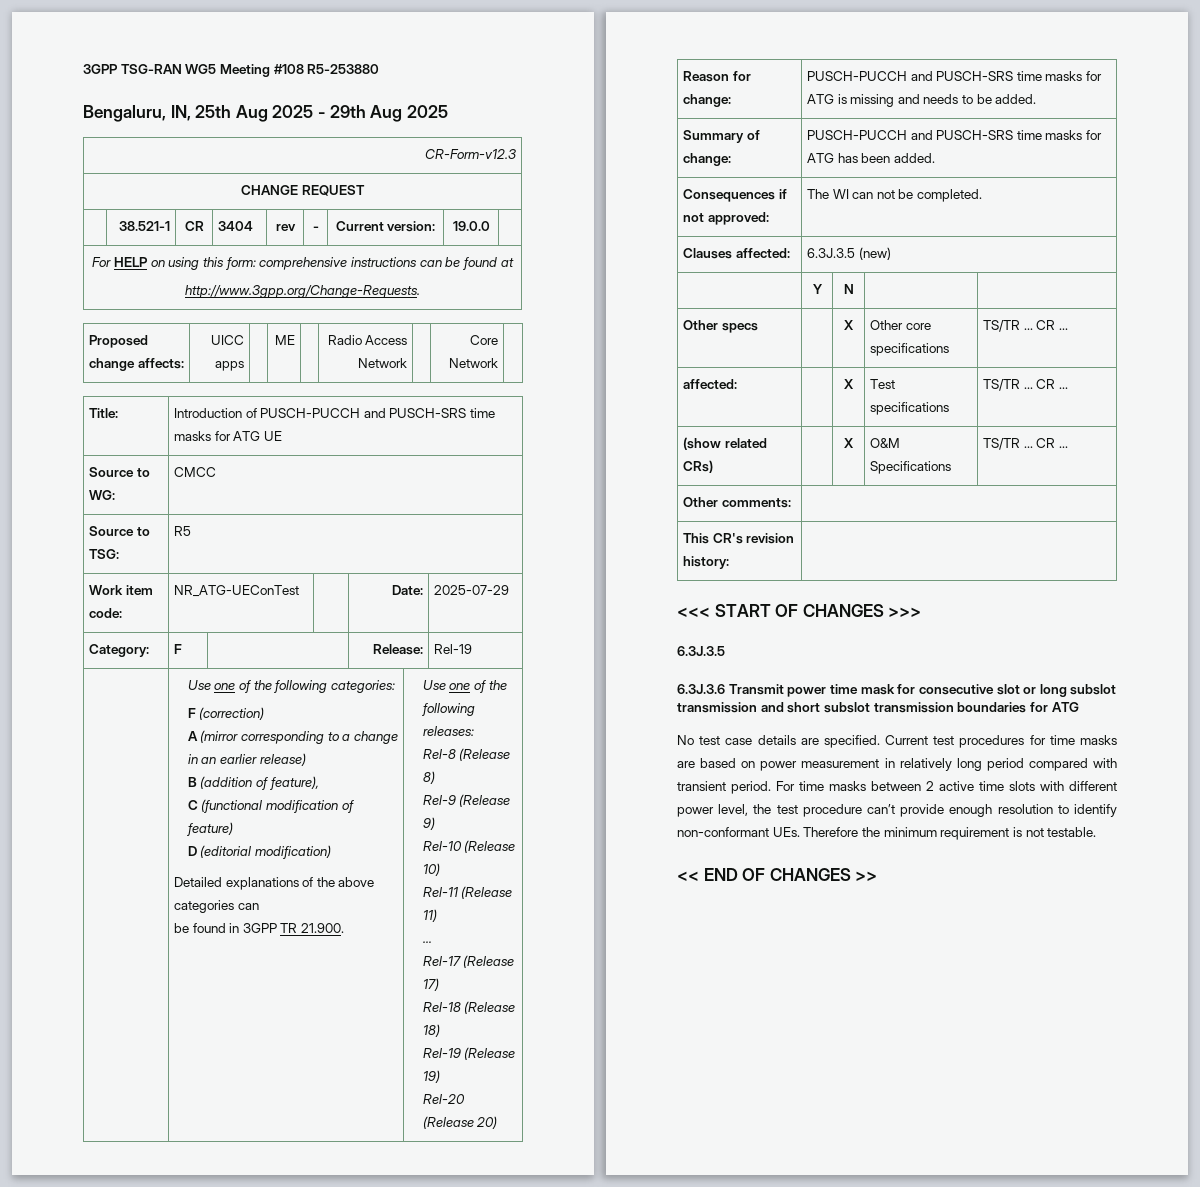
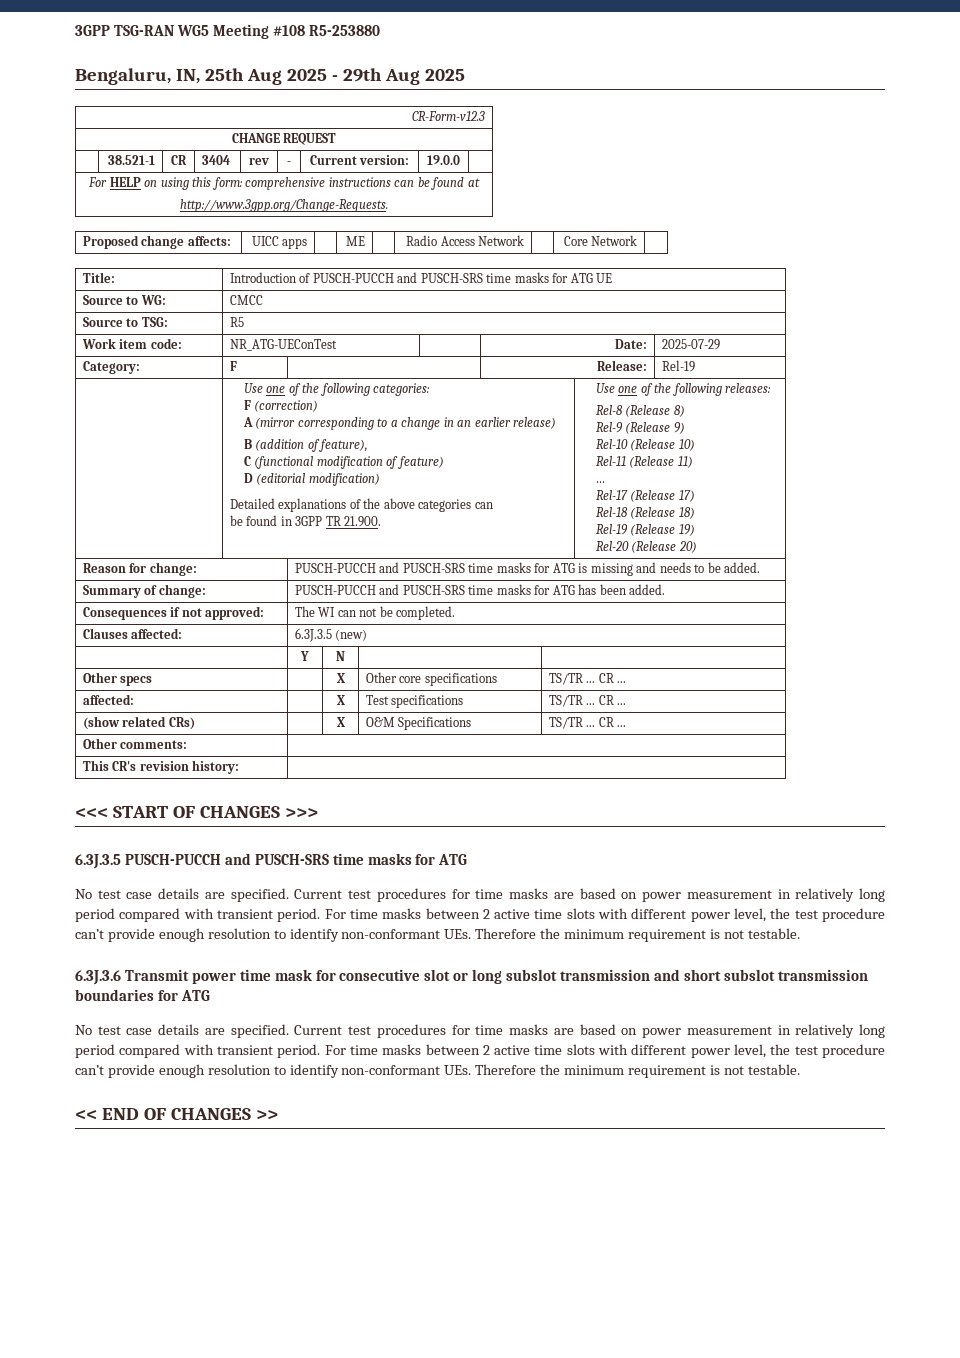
  <<< START OF CHANGES >>>
- 6.3J.3.5
+ 6.3J.3.5 PUSCH-PUCCH and PUSCH-SRS time masks for ATG
+ No test case details are specified. Current test procedures for time masks are based on power measurement in relatively long period compared with transient period. For time masks between 2 active time slots with different power level, the test procedure can’t provide enough resolution to identify non-conformant UEs. Therefore the minimum requirement is not testable.

